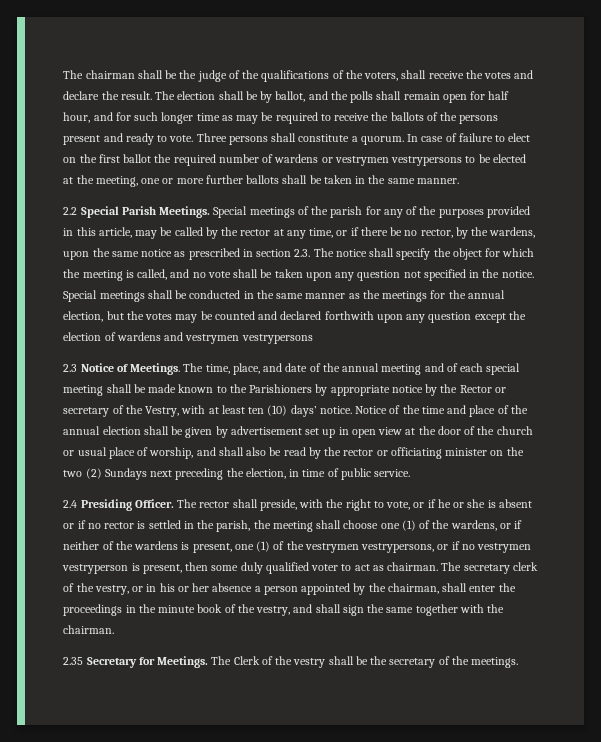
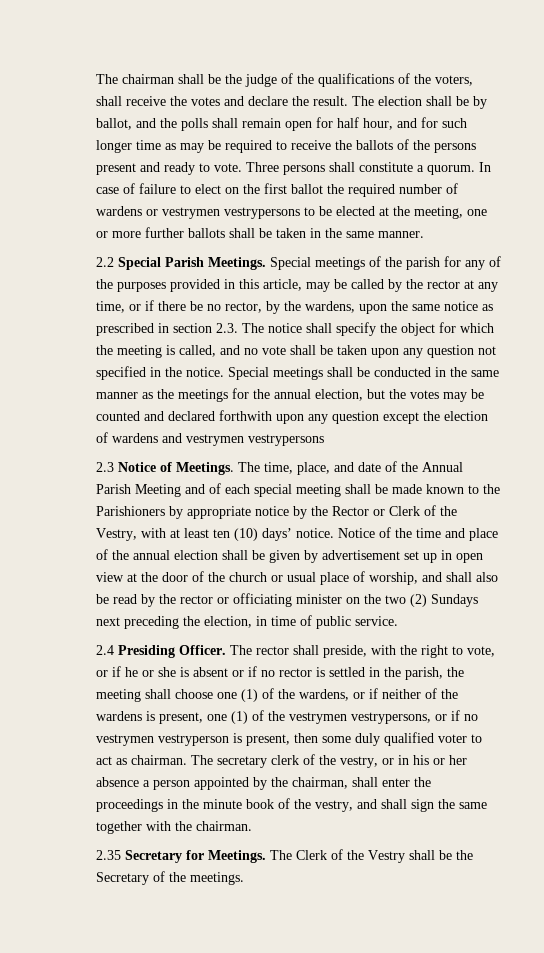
- The time, place, and date of the annual meeting and of each special meeting shall be made known to the Parishioners by appropriate notice by the Rector or secretary of the Vestry, with at least ten (10) days’ notice.
+ The time, place, and date of the Annual Parish Meeting and of each special meeting shall be made known to the Parishioners by appropriate notice by the Rector or Clerk of the Vestry, with at least ten (10) days’ notice.
- The Clerk of the vestry shall be the secretary of the meetings.
+ The Clerk of the Vestry shall be the Secretary of the meetings.

